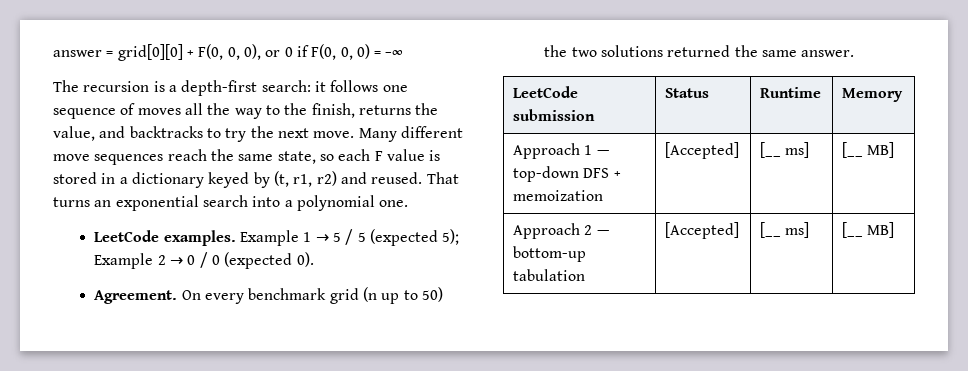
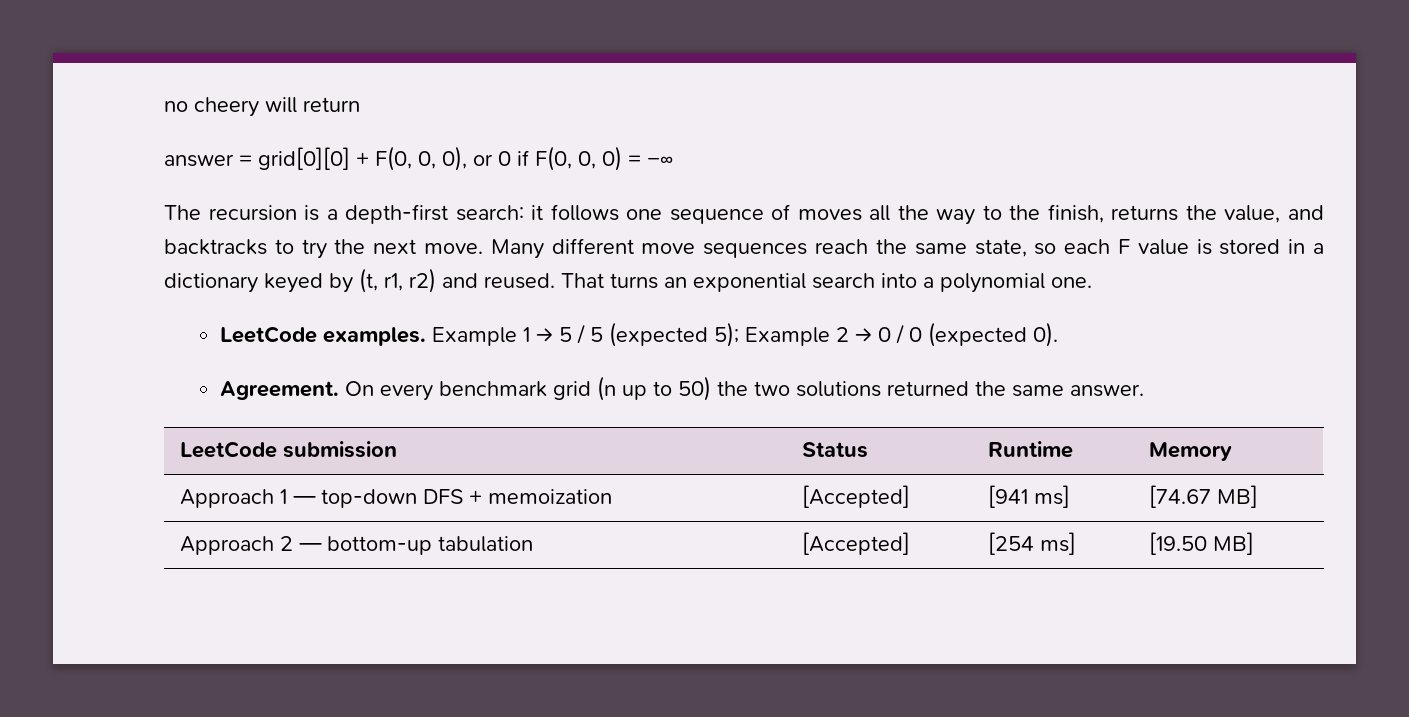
+ no cheery will return
- Approach 1 — top-down DFS + memoization | [Accepted] | [__ ms] | [__ MB]
+ Approach 1 — top-down DFS + memoization | [Accepted] | [941 ms] | [74.67 MB]
- Approach 2 — bottom-up tabulation | [Accepted] | [__ ms] | [__ MB]
+ Approach 2 — bottom-up tabulation | [Accepted] | [254 ms] | [19.50 MB]

